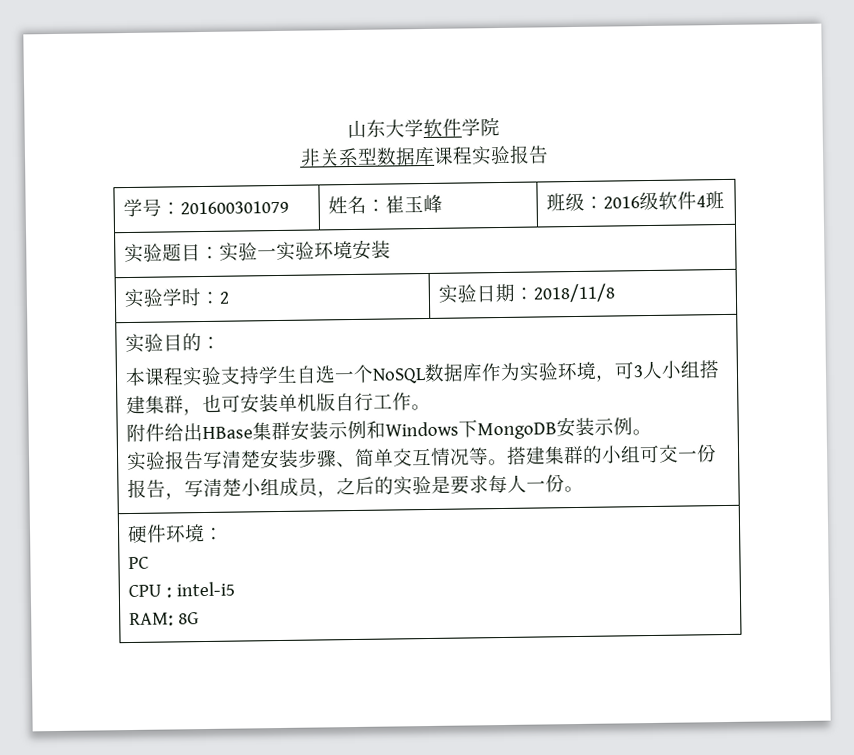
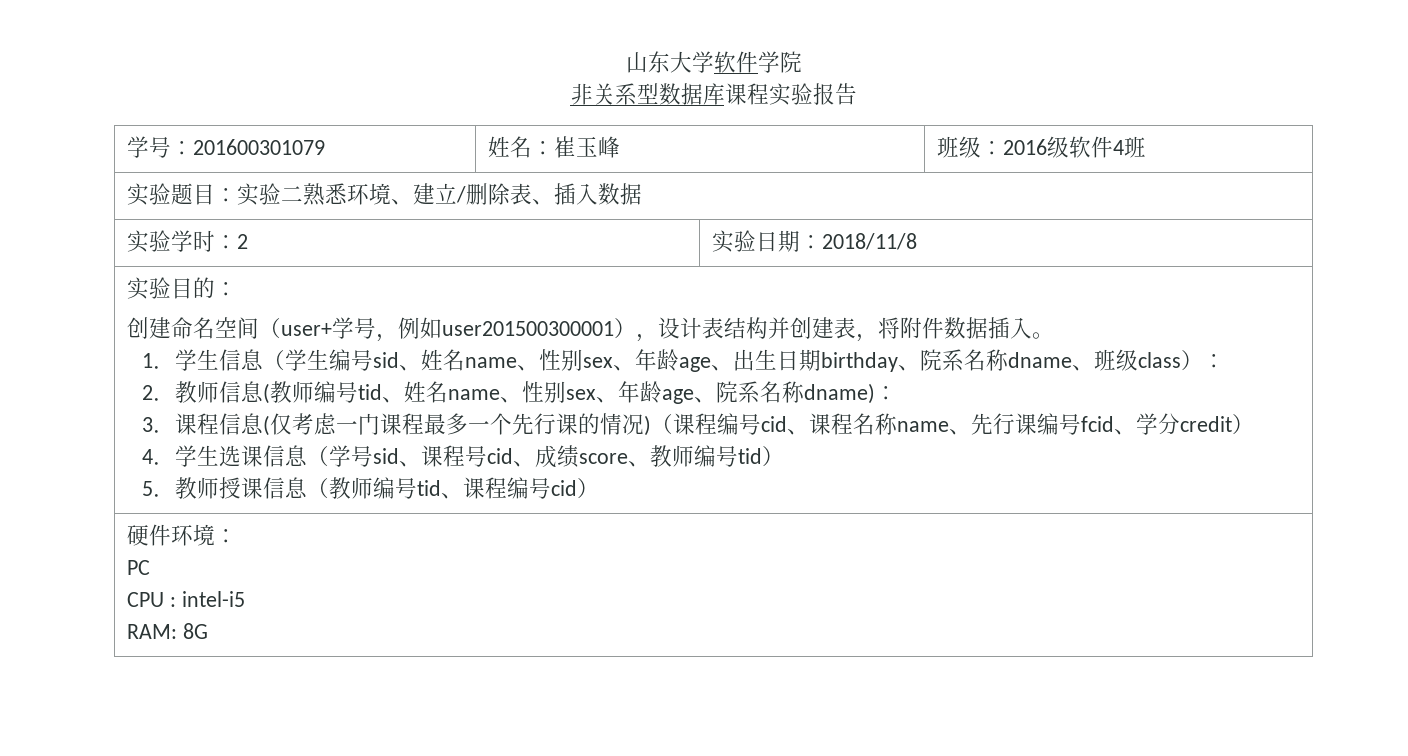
- 实验题目：实验一实验环境安装
+ 实验题目：实验二熟悉环境、建立/删除表、插入数据
- 本课程实验支持学生自选一个NoSQL数据库作为实验环境，可3人小组搭建集群，也可安装单机版自行工作。
- 附件给出HBase集群安装示例和Windows下MongoDB安装示例。
- 实验报告写清楚安装步骤、简单交互情况等。搭建集群的小组可交一份报告，写清楚小组成员，之后的实验是要求每人一份。
+ 创建命名空间（user+学号，例如user201500300001），设计表结构并创建表，将附件数据插入。
+ 1．学生信息（学生编号sid、姓名name、性别sex、年龄age、出生日期birthday、院系名称dname、班级class）：
+ 2．教师信息(教师编号tid、姓名name、性别sex、年龄age、院系名称dname)：
+ 3．课程信息(仅考虑一门课程最多一个先行课的情况)（课程编号cid、课程名称name、先行课编号fcid、学分credit）
+ 4．学生选课信息（学号sid、课程号cid、成绩score、教师编号tid）
+ 5．教师授课信息（教师编号tid、课程编号cid）

